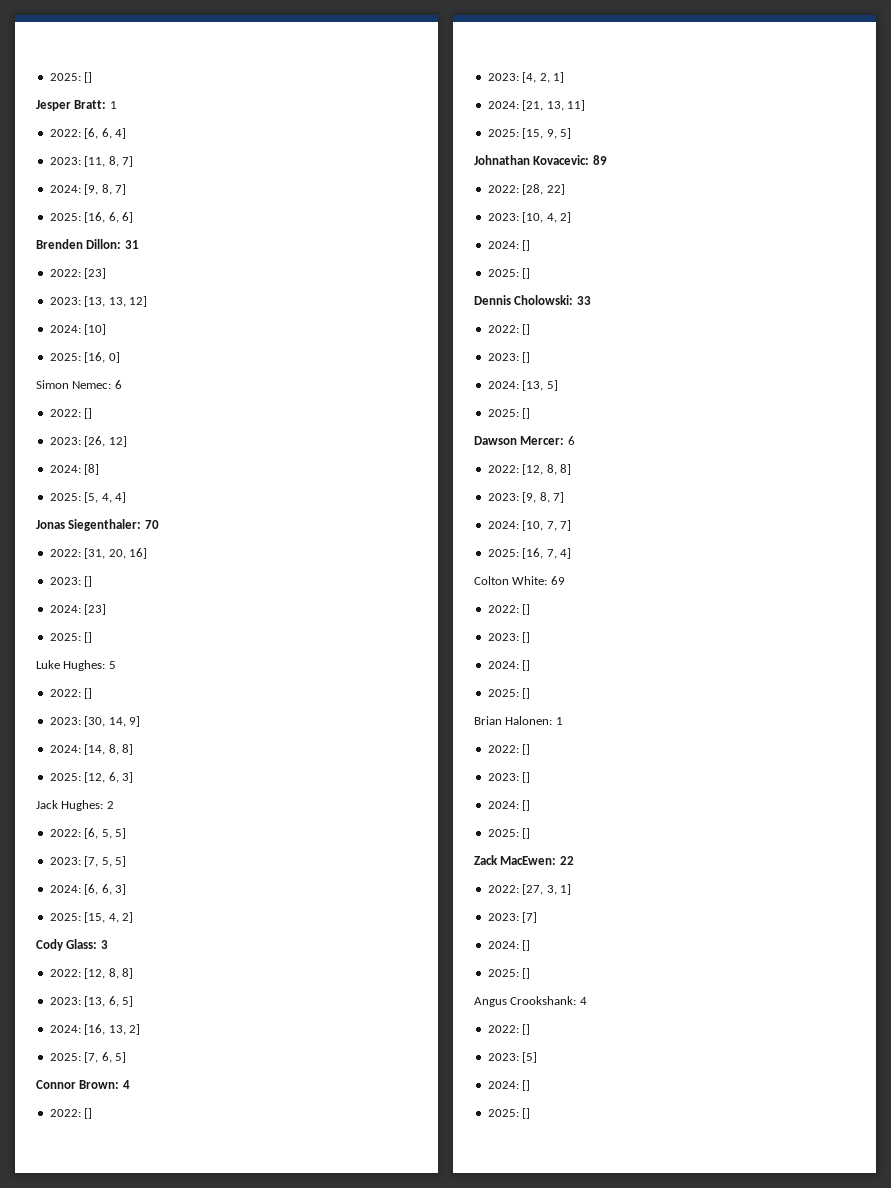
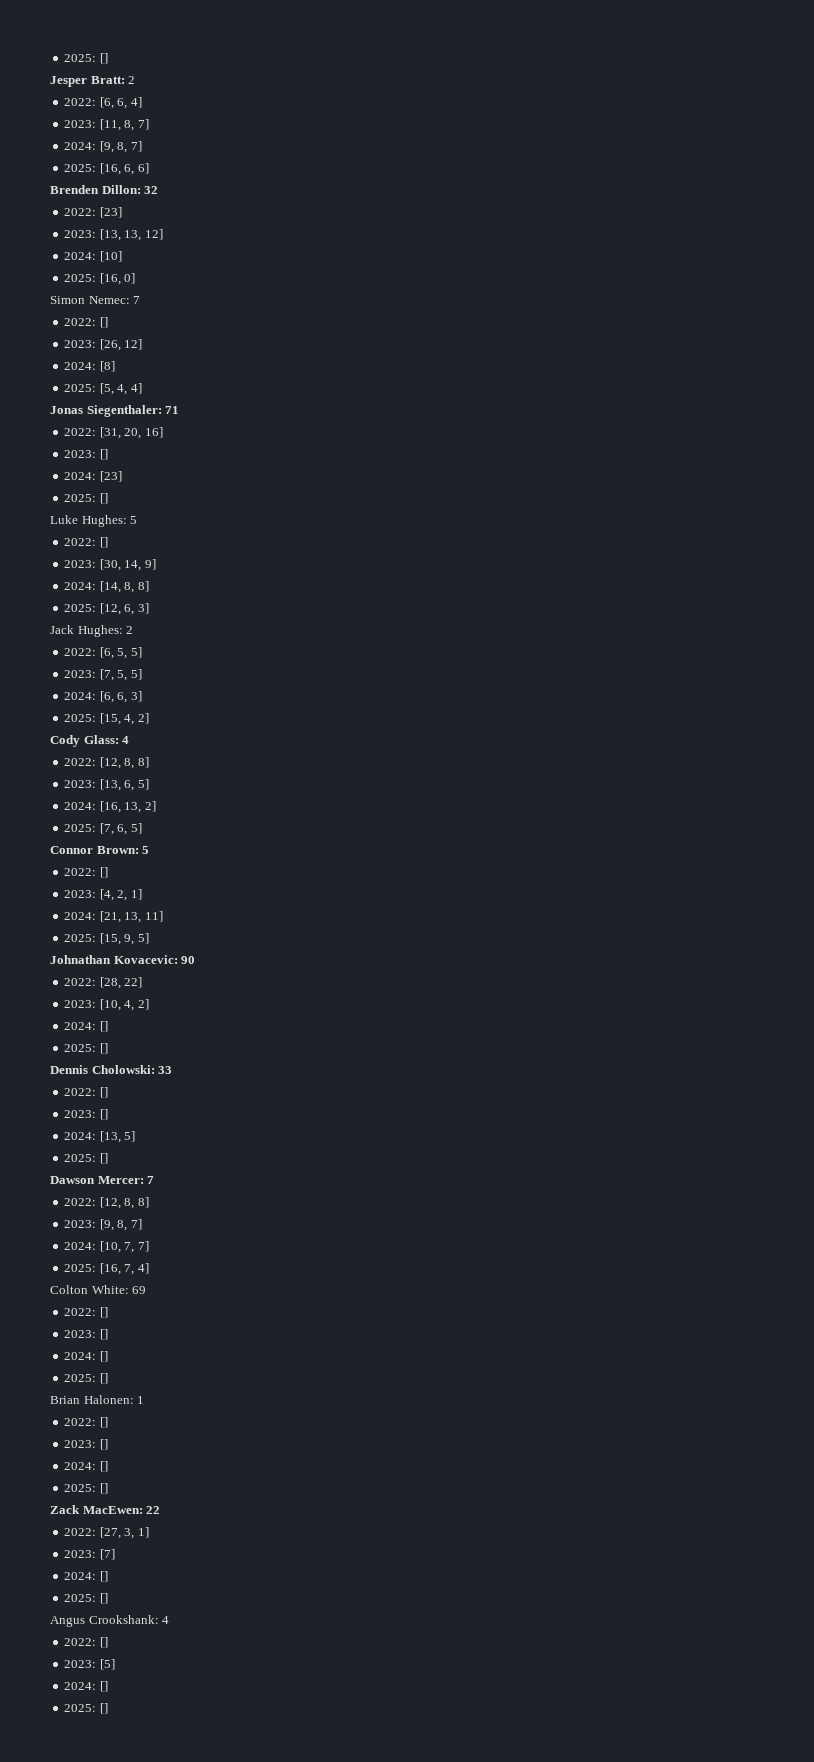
- Jesper Bratt: 1
+ Jesper Bratt: 2
- Brenden Dillon: 31
+ Brenden Dillon: 32
- Simon Nemec: 6
+ Simon Nemec: 7
- Jonas Siegenthaler: 70
+ Jonas Siegenthaler: 71
- Cody Glass: 3
+ Cody Glass: 4
- Connor Brown: 4
+ Connor Brown: 5
- Johnathan Kovacevic: 89
+ Johnathan Kovacevic: 90
- Dawson Mercer: 6
+ Dawson Mercer: 7

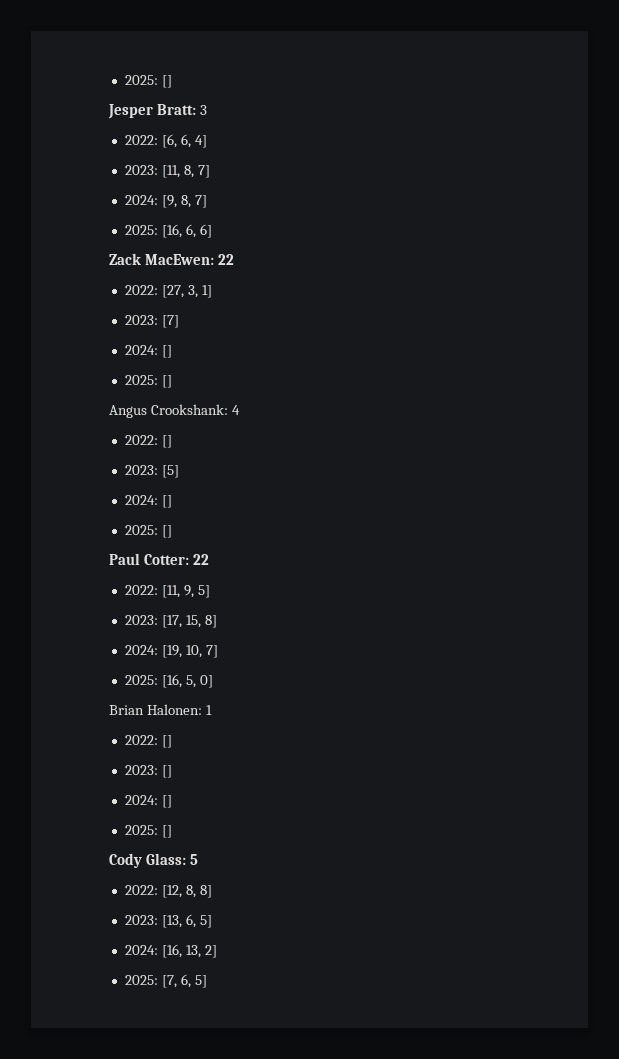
- Jesper Bratt: 2
+ Jesper Bratt: 3
- Brenden Dillon: 32
- 2022: [23]
- 2023: [13, 13, 12]
- 2024: [10]
- 2025: [16, 0]
- Simon Nemec: 7
- 2022: []
- 2023: [26, 12]
- 2024: [8]
- 2025: [5, 4, 4]
- Jonas Siegenthaler: 71
- 2022: [31, 20, 16]
- 2023: []
- 2024: [23]
- 2025: []
- Luke Hughes: 5
- 2022: []
- 2023: [30, 14, 9]
- 2024: [14, 8, 8]
- 2025: [12, 6, 3]
- Jack Hughes: 2
- 2022: [6, 5, 5]
- 2023: [7, 5, 5]
- 2024: [6, 6, 3]
- 2025: [15, 4, 2]
- Cody Glass: 4
- 2022: [12, 8, 8]
- 2023: [13, 6, 5]
- 2024: [16, 13, 2]
- 2025: [7, 6, 5]
- Connor Brown: 5
- 2022: []
- 2023: [4, 2, 1]
- 2024: [21, 13, 11]
- 2025: [15, 9, 5]
- Johnathan Kovacevic: 90
- 2022: [28, 22]
- 2023: [10, 4, 2]
- 2024: []
- 2025: []
- Dennis Cholowski: 33
- 2022: []
- 2023: []
- 2024: [13, 5]
- 2025: []
- Dawson Mercer: 7
- 2022: [12, 8, 8]
- 2023: [9, 8, 7]
- 2024: [10, 7, 7]
- 2025: [16, 7, 4]
- Colton White: 69
- 2022: []
- 2023: []
- 2024: []
- 2025: []
- Brian Halonen: 1
- 2022: []
- 2023: []
- 2024: []
- 2025: []
+ Paul Cotter: 22
+ 2022: [11, 9, 5]
+ 2023: [17, 15, 8]
+ 2024: [19, 10, 7]
+ 2025: [16, 5, 0]
+ Brian Halonen: 1
+ 2022: []
+ 2023: []
+ 2024: []
+ 2025: []
+ Cody Glass: 5
+ 2022: [12, 8, 8]
+ 2023: [13, 6, 5]
+ 2024: [16, 13, 2]
+ 2025: [7, 6, 5]

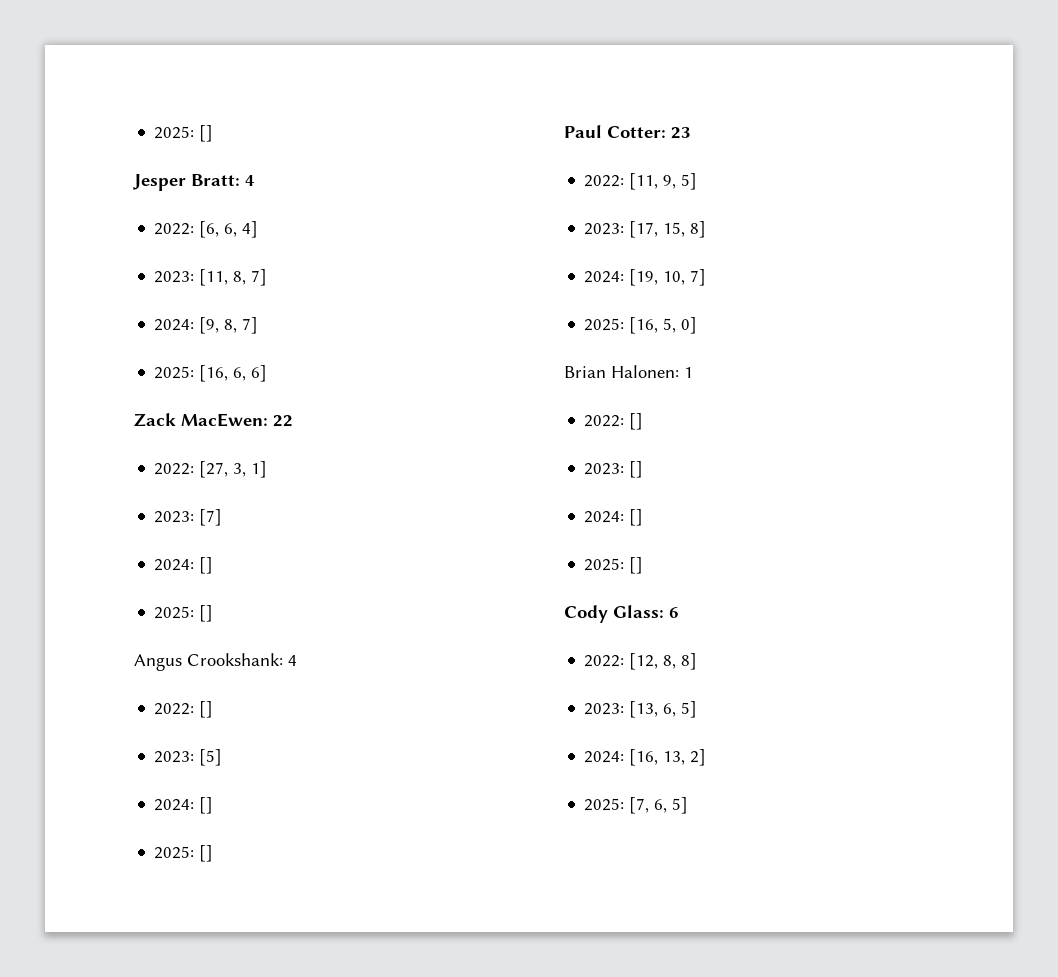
- Jesper Bratt: 3
+ Jesper Bratt: 4
- Paul Cotter: 22
+ Paul Cotter: 23
- Cody Glass: 5
+ Cody Glass: 6

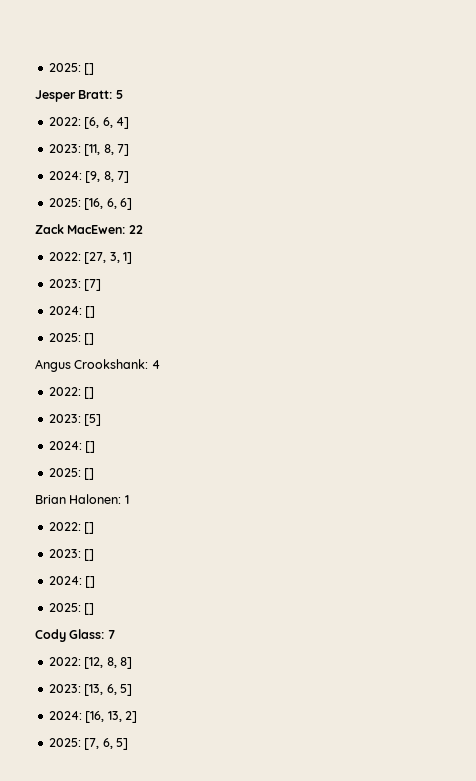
- Jesper Bratt: 4
+ Jesper Bratt: 5
- Paul Cotter: 23
- 2022: [11, 9, 5]
- 2023: [17, 15, 8]
- 2024: [19, 10, 7]
- 2025: [16, 5, 0]
- Cody Glass: 6
+ Cody Glass: 7

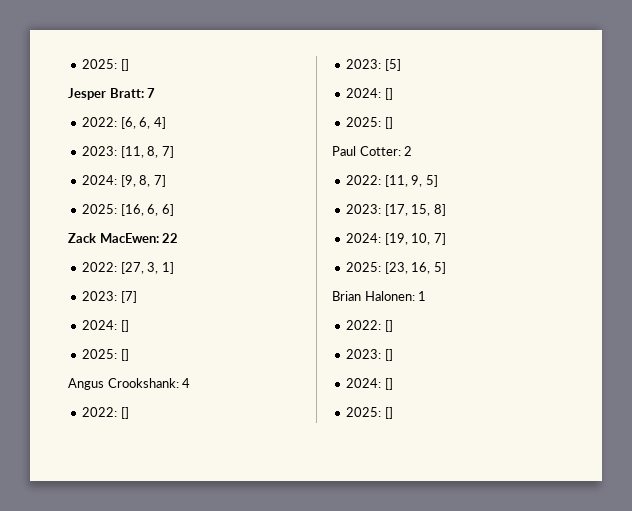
- Jesper Bratt: 5
+ Jesper Bratt: 7
+ Paul Cotter: 2
+ 2022: [11, 9, 5]
+ 2023: [17, 15, 8]
+ 2024: [19, 10, 7]
+ 2025: [23, 16, 5]
- Cody Glass: 7
- 2022: [12, 8, 8]
- 2023: [13, 6, 5]
- 2024: [16, 13, 2]
- 2025: [7, 6, 5]

